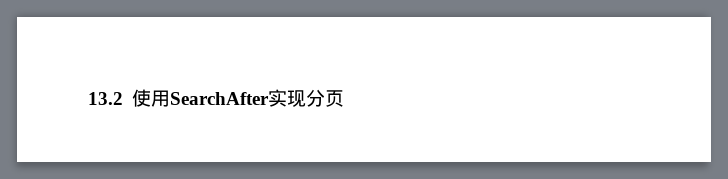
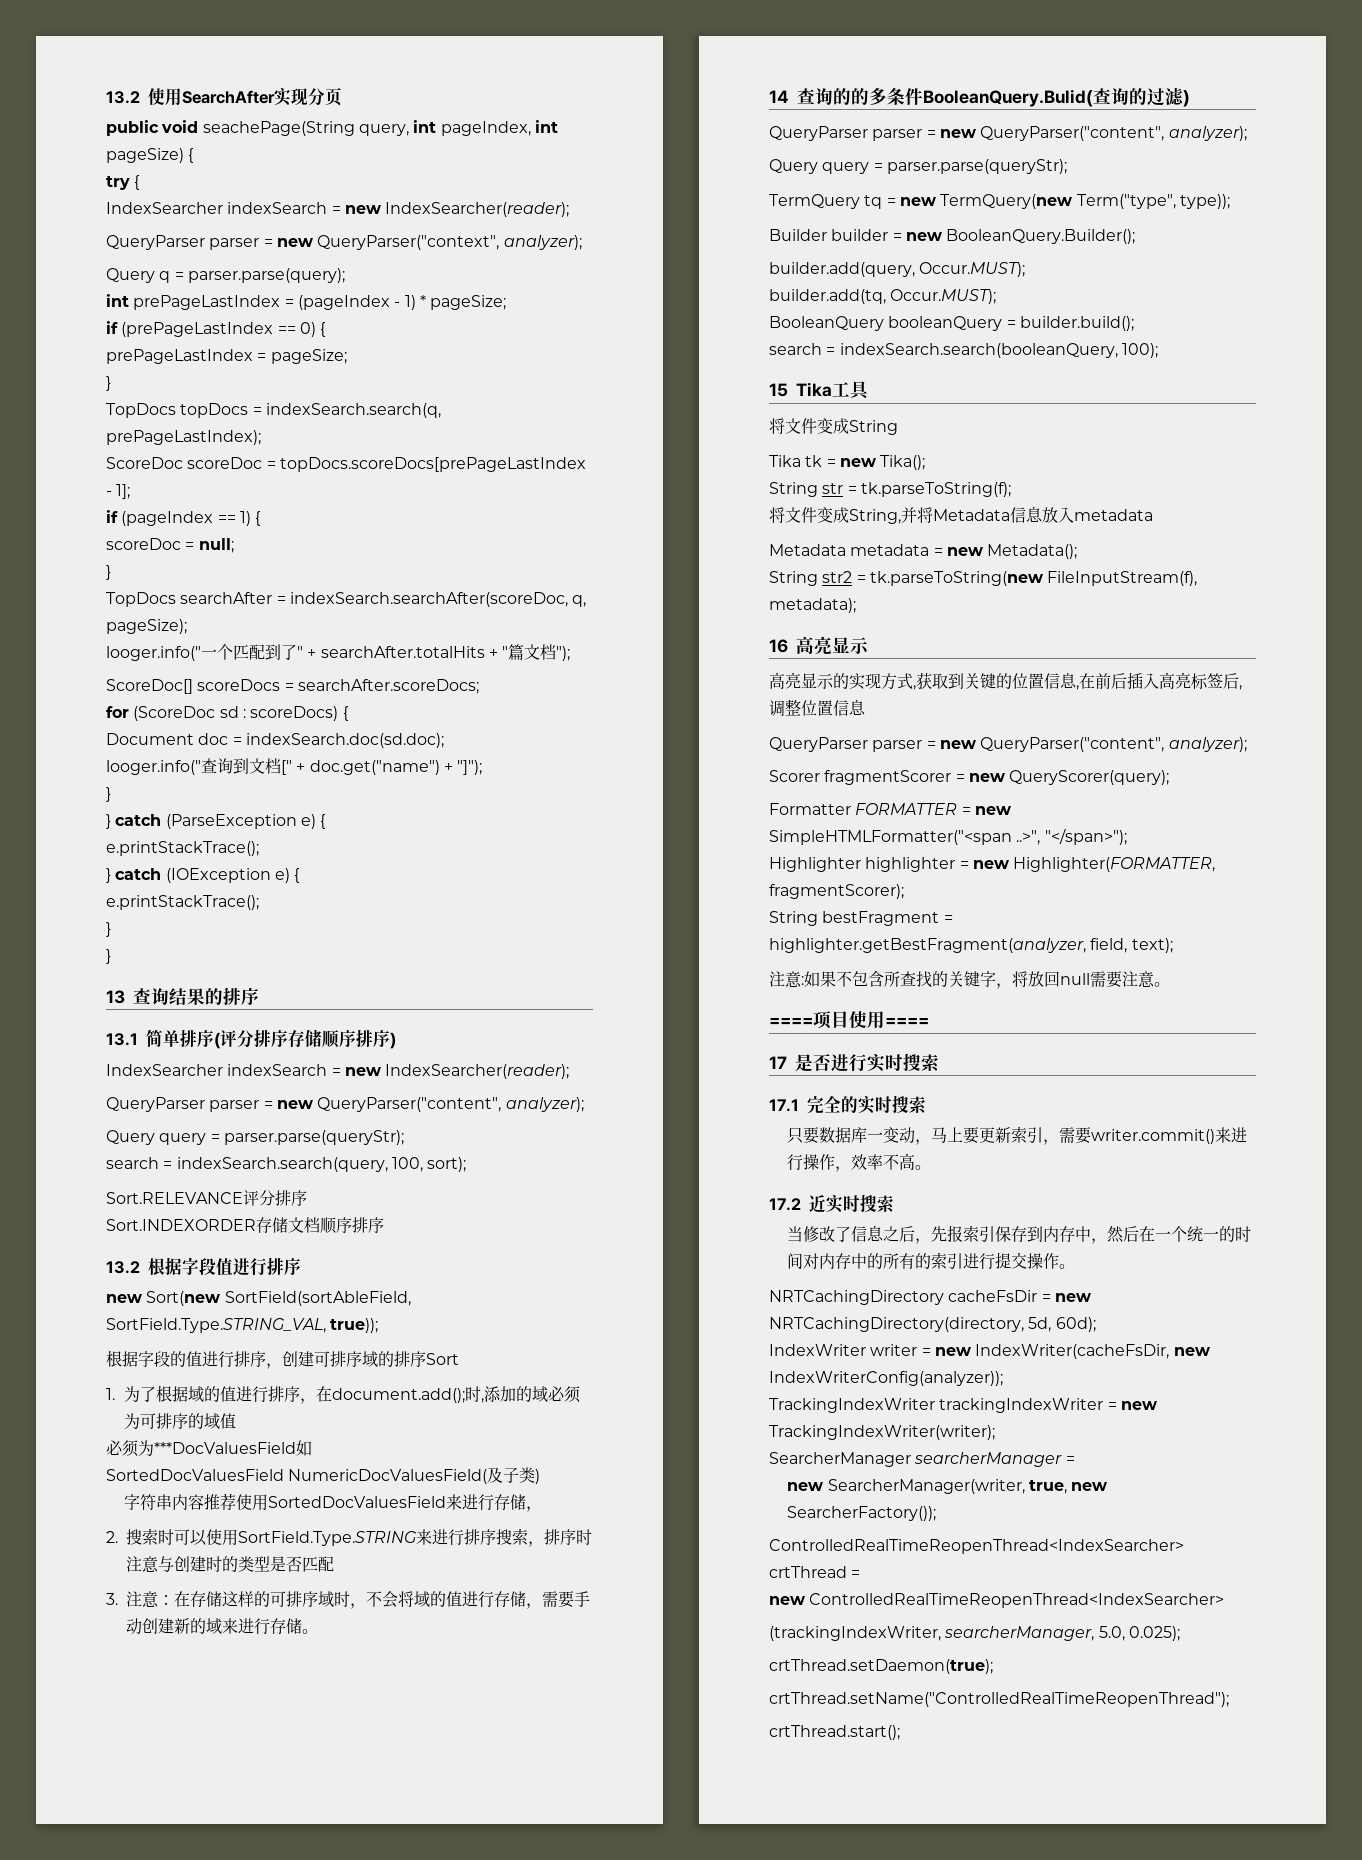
+ public void seachePage(String query, int pageIndex, int pageSize) {
+ try {
+ IndexSearcher indexSearch = new IndexSearcher(reader);
+ QueryParser parser = new QueryParser("context", analyzer);
+ Query q = parser.parse(query);
+ int prePageLastIndex = (pageIndex - 1) * pageSize;
+ if (prePageLastIndex == 0) {
+ prePageLastIndex = pageSize;
+ }
+ TopDocs topDocs = indexSearch.search(q, prePageLastIndex);
+ ScoreDoc scoreDoc = topDocs.scoreDocs[prePageLastIndex - 1];
+ if (pageIndex == 1) {
+ scoreDoc = null;
+ }
+ TopDocs searchAfter = indexSearch.searchAfter(scoreDoc, q, pageSize);
+ looger.info("一个匹配到了" + searchAfter.totalHits + "篇文档");
+ ScoreDoc[] scoreDocs = searchAfter.scoreDocs;
+ for (ScoreDoc sd : scoreDocs) {
+ Document doc = indexSearch.doc(sd.doc);
+ looger.info("查询到文档[" + doc.get("name") + "]");
+ }
+ } catch (ParseException e) {
+ e.printStackTrace();
+ } catch (IOException e) {
+ e.printStackTrace();
+ }
+ }
+ 13查询结果的排序
+ 13.1简单排序(评分排序存储顺序排序)
+ IndexSearcher indexSearch = new IndexSearcher(reader);
+ QueryParser parser = new QueryParser("content", analyzer);
+ Query query = parser.parse(queryStr);
+ search = indexSearch.search(query, 100, sort);
+ Sort.RELEVANCE评分排序
+ Sort.INDEXORDER存储文档顺序排序
+ 13.2根据字段值进行排序
+ new Sort(new SortField(sortAbleField, SortField.Type.STRING_VAL, true));
+ 根据字段的值进行排序，创建可排序域的排序Sort
+ 1.为了根据域的值进行排序，在document.add();时,添加的域必须为可排序的域值
+ 必须为***DocValuesField如
+ SortedDocValuesField NumericDocValuesField(及子类)
+ 字符串内容推荐使用SortedDocValuesField来进行存储，
+ 2.搜索时可以使用SortField.Type.STRING来进行排序搜索，排序时注意与创建时的类型是否匹配
+ 3.注意：在存储这样的可排序域时，不会将域的值进行存储，需要手动创建新的域来进行存储。
+ 14查询的的多条件BooleanQuery.Bulid(查询的过滤)
+ QueryParser parser = new QueryParser("content", analyzer);
+ Query query = parser.parse(queryStr);
+ TermQuery tq = new TermQuery(new Term("type", type));
+ Builder builder = new BooleanQuery.Builder();
+ builder.add(query, Occur.MUST);
+ builder.add(tq, Occur.MUST);
+ BooleanQuery booleanQuery = builder.build();
+ search = indexSearch.search(booleanQuery, 100);
+ 15 Tika工具
+ 将文件变成String
+ Tika tk = new Tika();
+ String str = tk.parseToString(f);
+ 将文件变成String,并将Metadata信息放入metadata
+ Metadata metadata = new Metadata();
+ String str2 = tk.parseToString(new FileInputStream(f), metadata);
+ 16高亮显示
+ 高亮显示的实现方式,获取到关键的位置信息,在前后插入高亮标签后,调整位置信息
+ QueryParser parser = new QueryParser("content", analyzer);
+ Scorer fragmentScorer = new QueryScorer(query);
+ Formatter FORMATTER = new SimpleHTMLFormatter("<span ..>", "</span>");
+ Highlighter highlighter = new Highlighter(FORMATTER, fragmentScorer);
+ String bestFragment = highlighter.getBestFragment(analyzer, field, text);
+ 注意:如果不包含所查找的关键字，将放回null需要注意。
+ ====项目使用====
+ 17是否进行实时搜索
+ 17.1完全的实时搜索
+ 只要数据库一变动，马上要更新索引，需要writer.commit()来进行操作，效率不高。
+ 17.2近实时搜索
+ 当修改了信息之后，先报索引保存到内存中，然后在一个统一的时间对内存中的所有的索引进行提交操作。
+ NRTCachingDirectory cacheFsDir = new NRTCachingDirectory(directory, 5d, 60d);
+ IndexWriter writer = new IndexWriter(cacheFsDir, new IndexWriterConfig(analyzer));
+ TrackingIndexWriter trackingIndexWriter = new TrackingIndexWriter(writer);
+ SearcherManager searcherManager =
+ new SearcherManager(writer, true, new SearcherFactory());
+ ControlledRealTimeReopenThread<IndexSearcher> crtThread =
+ new ControlledRealTimeReopenThread<IndexSearcher>
+ (trackingIndexWriter, searcherManager, 5.0, 0.025);
+ crtThread.setDaemon(true);
+ crtThread.setName("ControlledRealTimeReopenThread");
+ crtThread.start();

